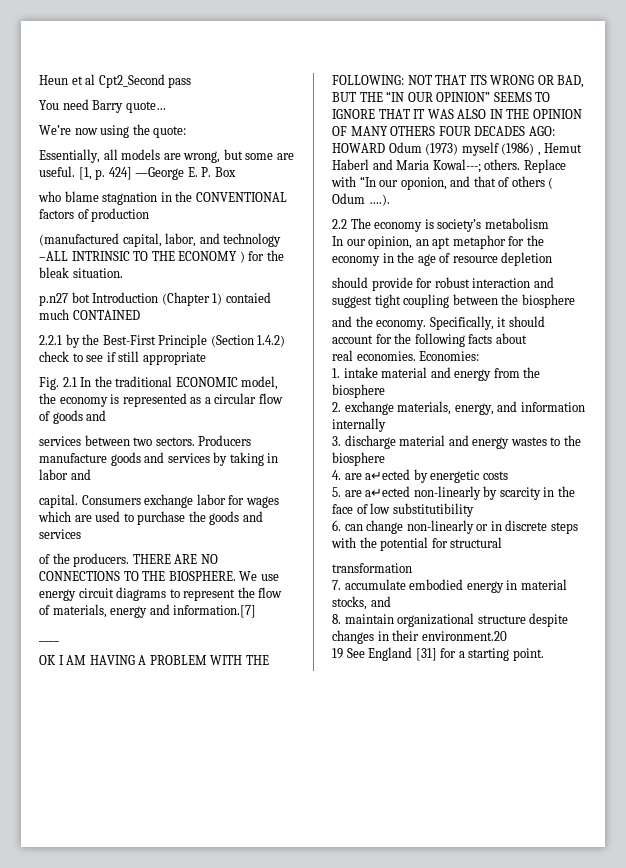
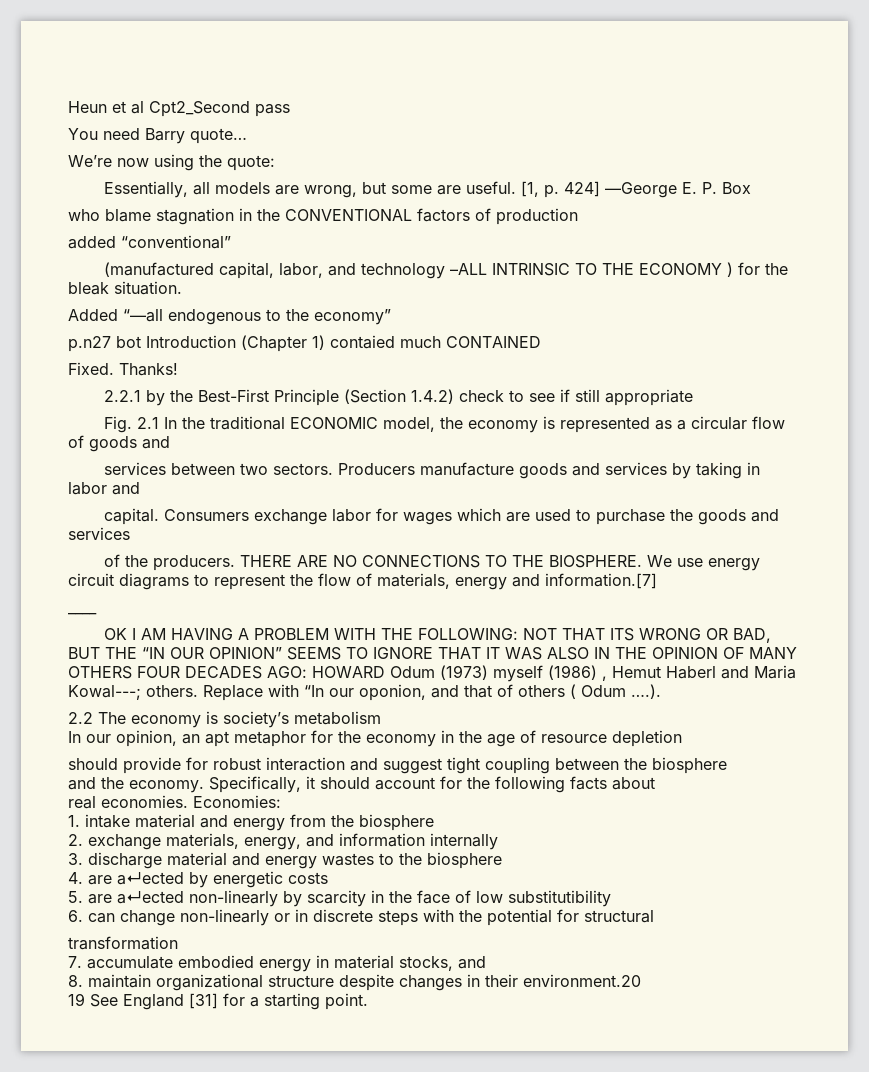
+ added “conventional”
+ Added “—all endogenous to the economy”
+ Fixed. Thanks!

